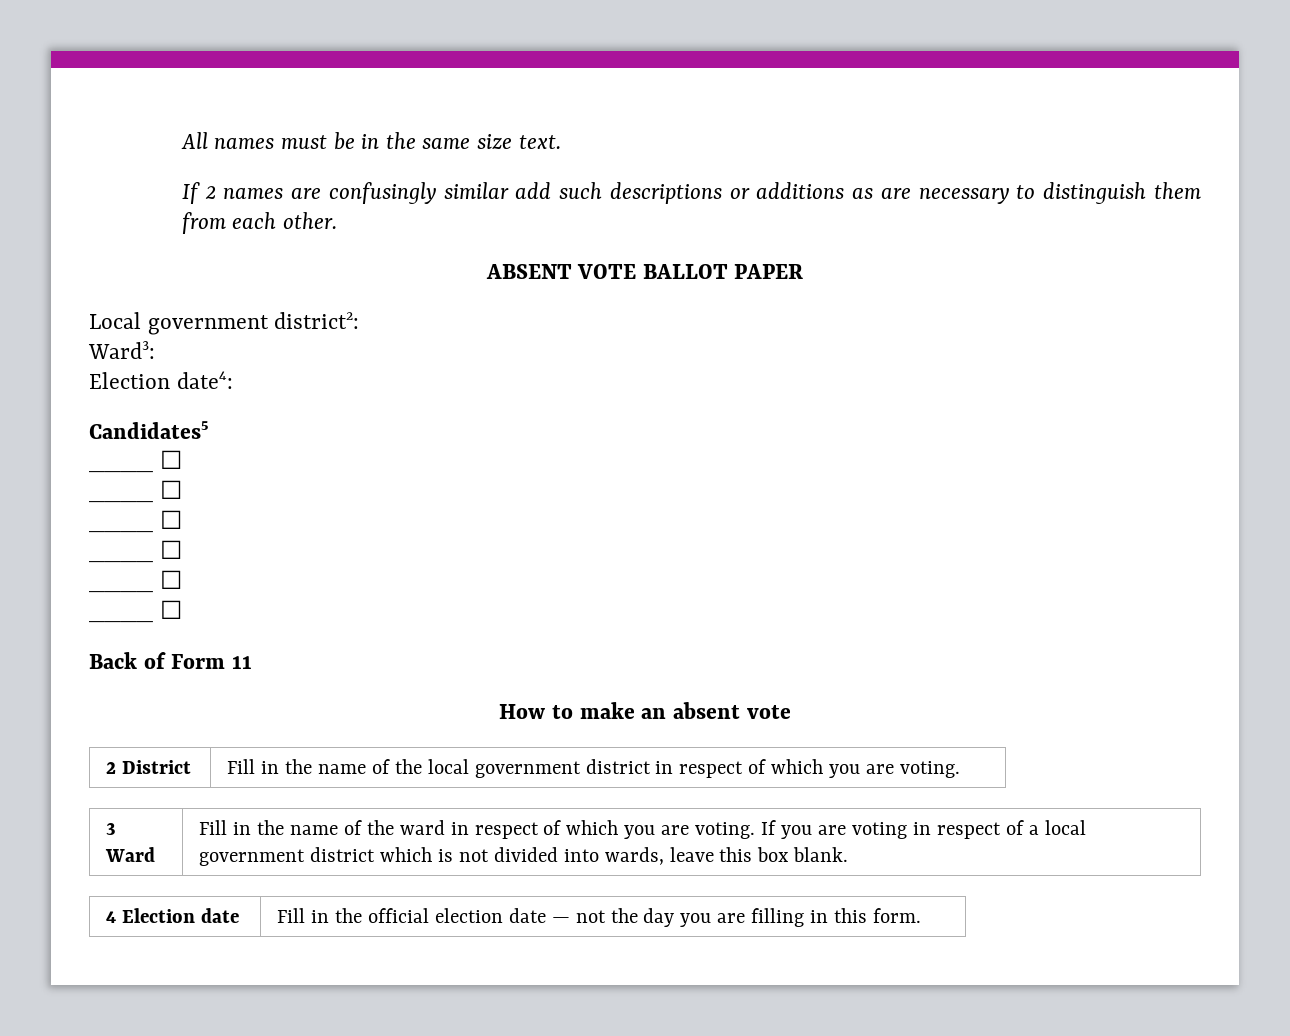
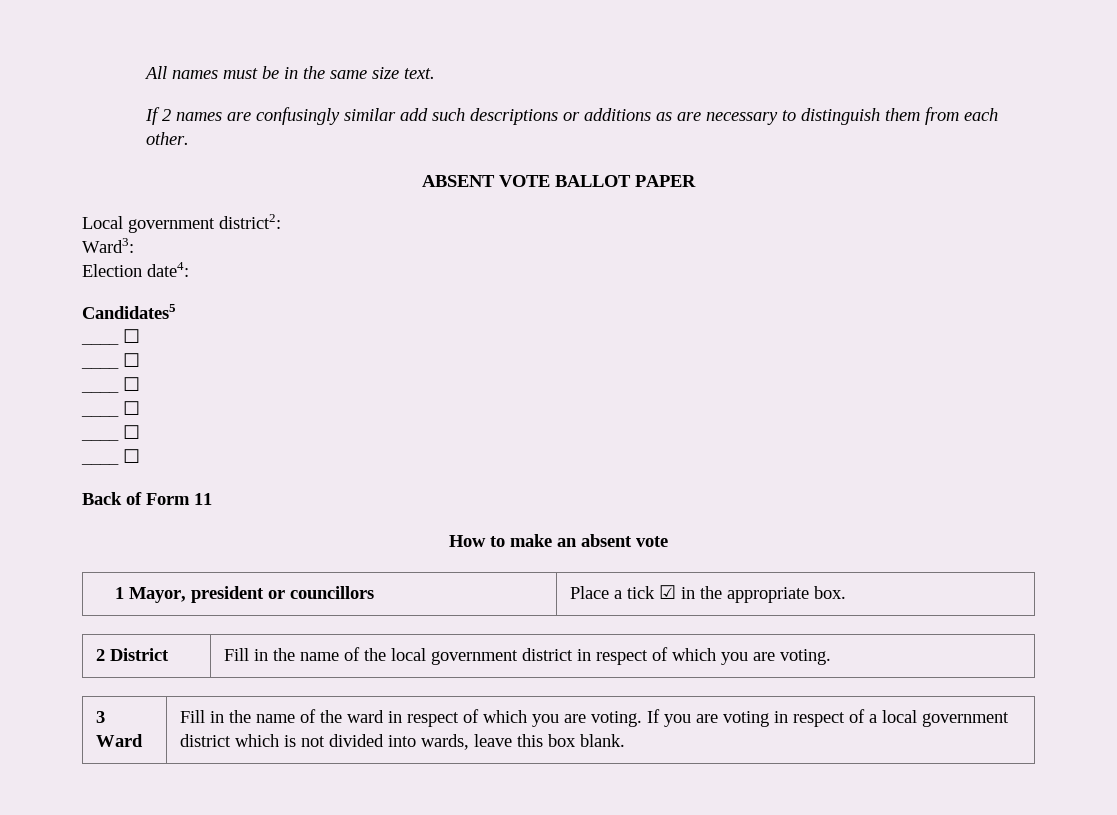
+ 1 Mayor, president or councillors | Place a tick ☑ in the appropriate box.
- 4 Election date | Fill in the official election date — not the day you are filling in this form.

